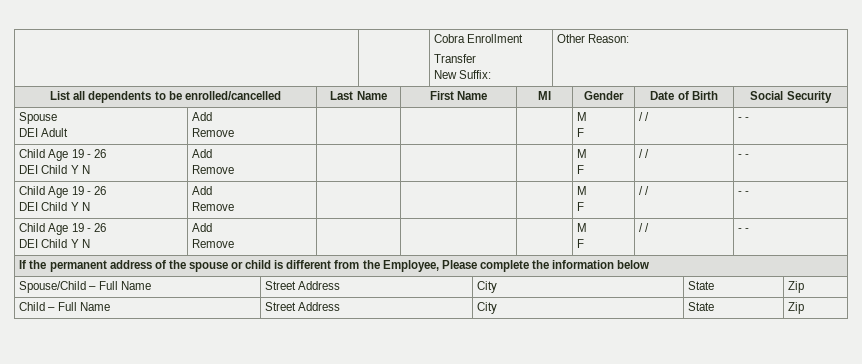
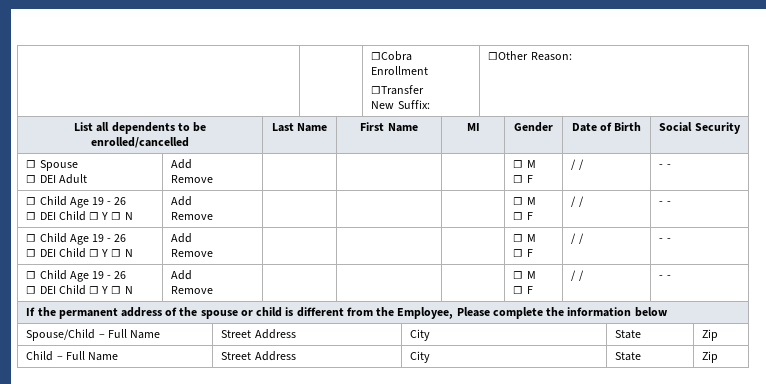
- | | Cobra Enrollment
- Transfer
- New Suffix: | Other Reason:
+ | | ☐Cobra Enrollment
+ ☐Transfer
+ New Suffix: | ☐Other Reason:
- Spouse
- DEI Adult | Add
- Remove | | | | M
- F | / / | - -
- Child Age 19 - 26
- DEI Child Y N | Add
- Remove | | | | M
- F | / / | - -
- Child Age 19 - 26
- DEI Child Y N | Add
- Remove | | | | M
- F | / / | - -
- Child Age 19 - 26
- DEI Child Y N | Add
- Remove | | | | M
- F | / / | - -
+ ☐ Spouse
+ ☐ DEI Adult | Add
+ Remove | | | | ☐ M
+ ☐ F | / / | - -
+ ☐ Child Age 19 - 26
+ ☐ DEI Child ☐ Y ☐ N | Add
+ Remove | | | | ☐ M
+ ☐ F | / / | - -
+ ☐ Child Age 19 - 26
+ ☐ DEI Child ☐ Y ☐ N | Add
+ Remove | | | | ☐ M
+ ☐ F | / / | - -
+ ☐ Child Age 19 - 26
+ ☐ DEI Child ☐ Y ☐ N | Add
+ Remove | | | | ☐ M
+ ☐ F | / / | - -

